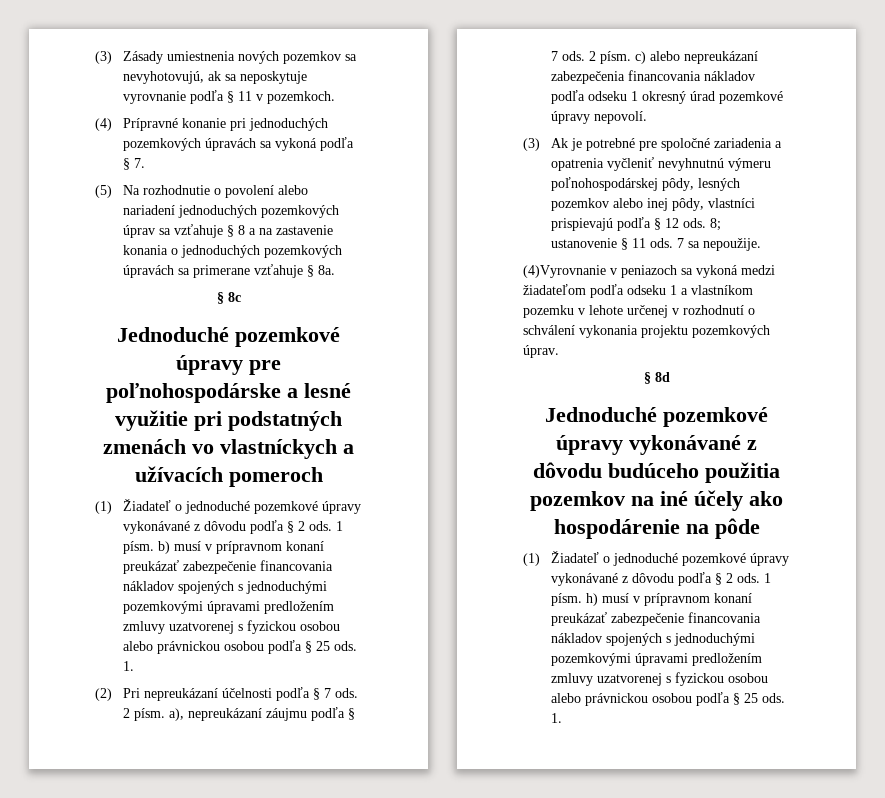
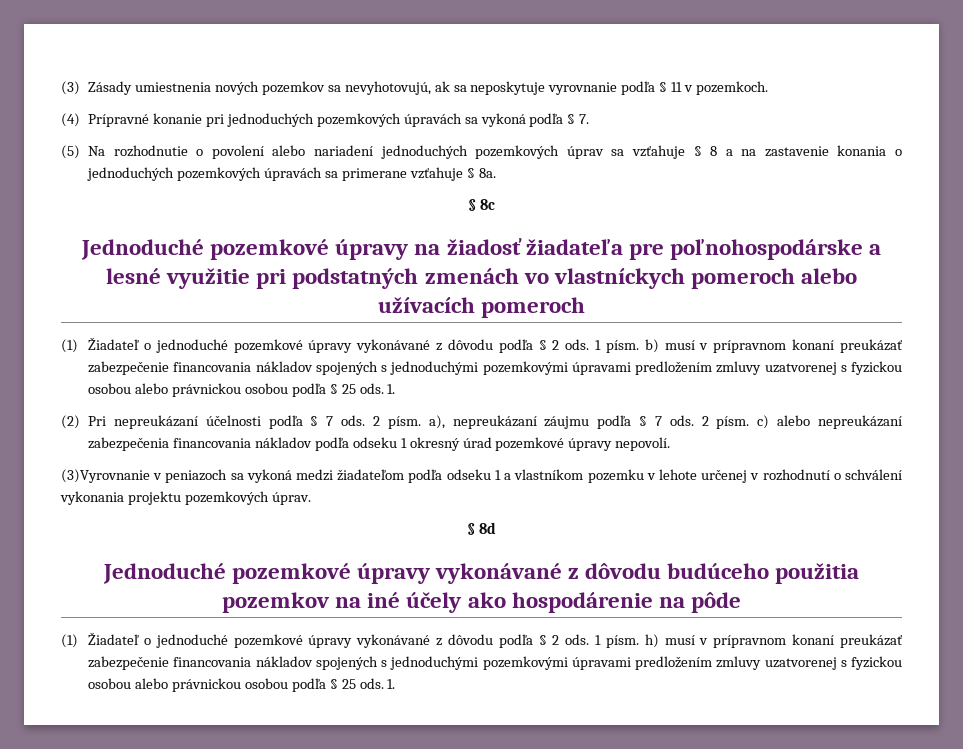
- Jednoduché pozemkové úpravy pre poľnohospodárske a lesné využitie pri podstatných zmenách vo vlastníckych a užívacích pomeroch
+ Jednoduché pozemkové úpravy na žiadosť žiadateľa pre poľnohospodárske a lesné využitie pri podstatných zmenách vo vlastníckych pomeroch alebo užívacích pomeroch
- (3) Ak je potrebné pre spoločné zariadenia a opatrenia vyčleniť nevyhnutnú výmeru poľnohospodárskej pôdy, lesných pozemkov alebo inej pôdy, vlastníci prispievajú podľa § 12 ods. 8; ustanovenie § 11 ods. 7 sa nepoužije.
- (4)Vyrovnanie v peniazoch sa vykoná medzi žiadateľom podľa odseku 1 a vlastníkom pozemku v lehote určenej v rozhodnutí o schválení vykonania projektu pozemkových úprav.
+ (3)Vyrovnanie v peniazoch sa vykoná medzi žiadateľom podľa odseku 1 a vlastníkom pozemku v lehote určenej v rozhodnutí o schválení vykonania projektu pozemkových úprav.

